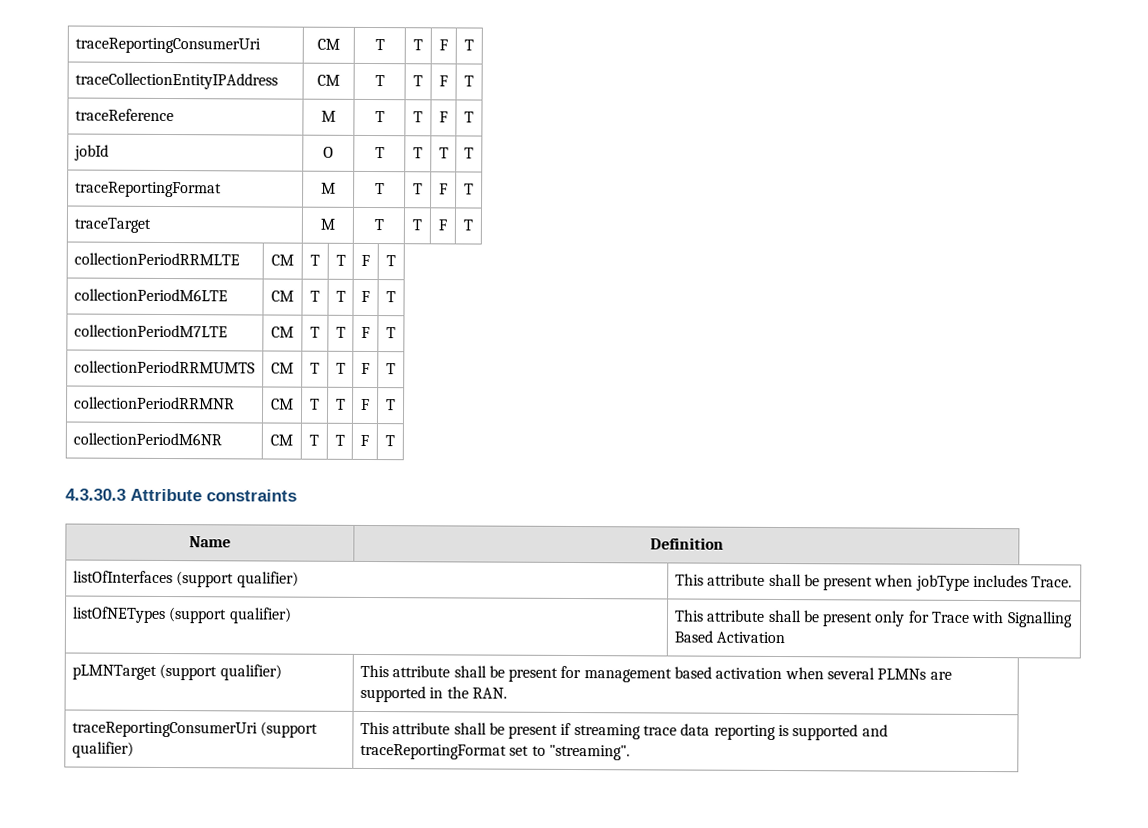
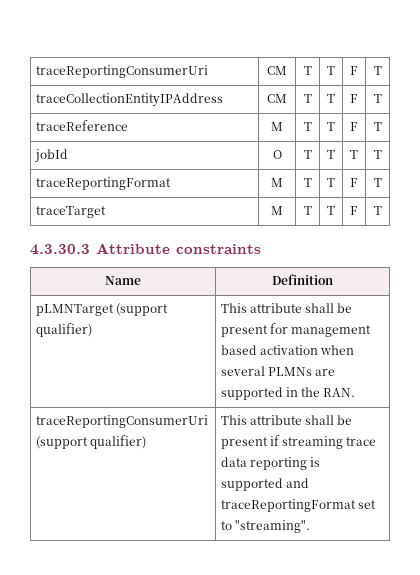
- collectionPeriodRRMLTE | CM | T | T | F | T
- collectionPeriodM6LTE | CM | T | T | F | T
- collectionPeriodM7LTE | CM | T | T | F | T
- collectionPeriodRRMUMTS | CM | T | T | F | T
- collectionPeriodRRMNR | CM | T | T | F | T
- collectionPeriodM6NR | CM | T | T | F | T
- listOfInterfaces (support qualifier) | This attribute shall be present when jobType includes Trace.
- listOfNETypes (support qualifier) | This attribute shall be present only for Trace with Signalling Based Activation

